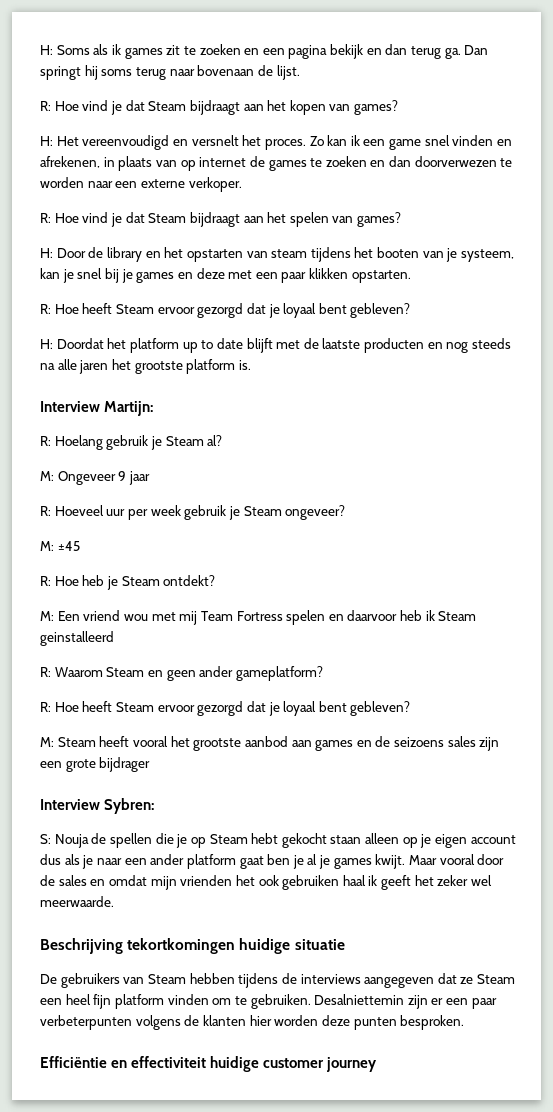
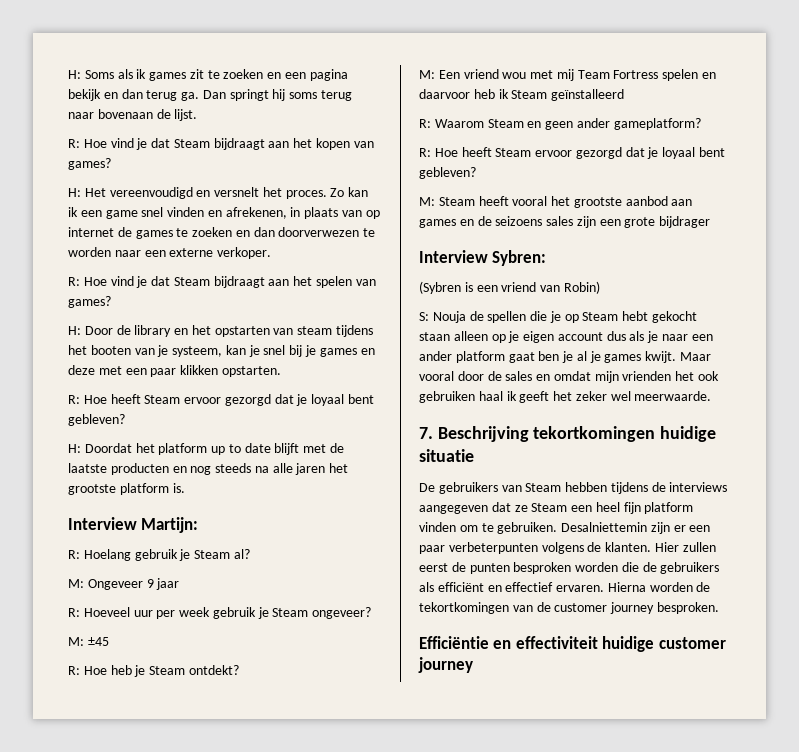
- M: Een vriend wou met mij Team Fortress spelen en daarvoor heb ik Steam geinstalleerd
+ M: Een vriend wou met mij Team Fortress spelen en daarvoor heb ik Steam geïnstalleerd
+ (Sybren is een vriend van Robin)
- Beschrijving tekortkomingen huidige situatie
+ 7. Beschrijving tekortkomingen huidige situatie
- Desalniettemin zijn er een paar verbeterpunten volgens de klanten hier worden deze punten besproken.
+ Desalniettemin zijn er een paar verbeterpunten volgens de klanten. Hier zullen eerst de punten besproken worden die de gebruikers als efficiënt en effectief ervaren. Hierna worden de tekortkomingen van de customer journey besproken.

